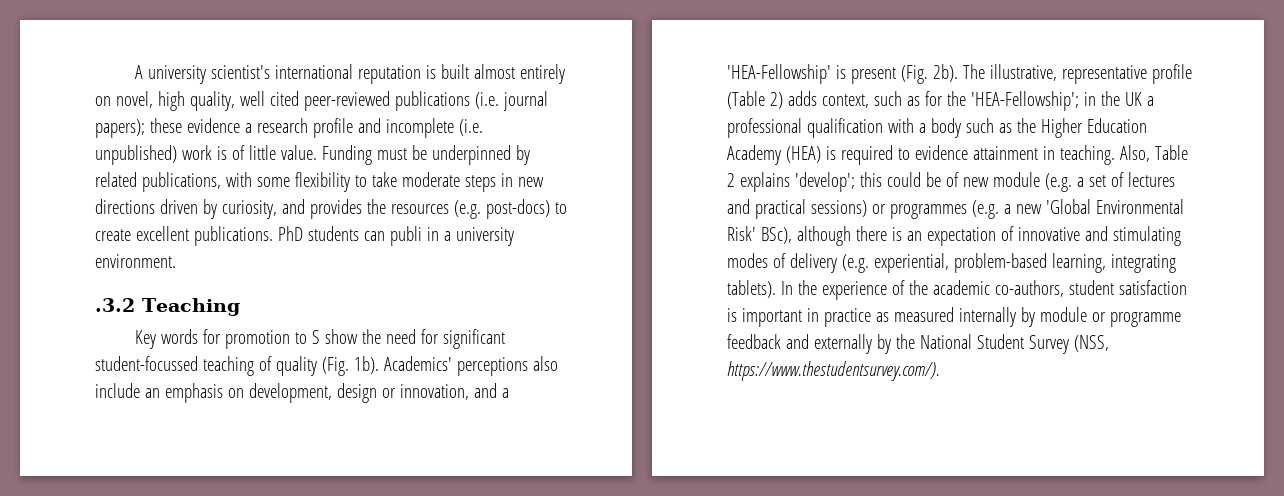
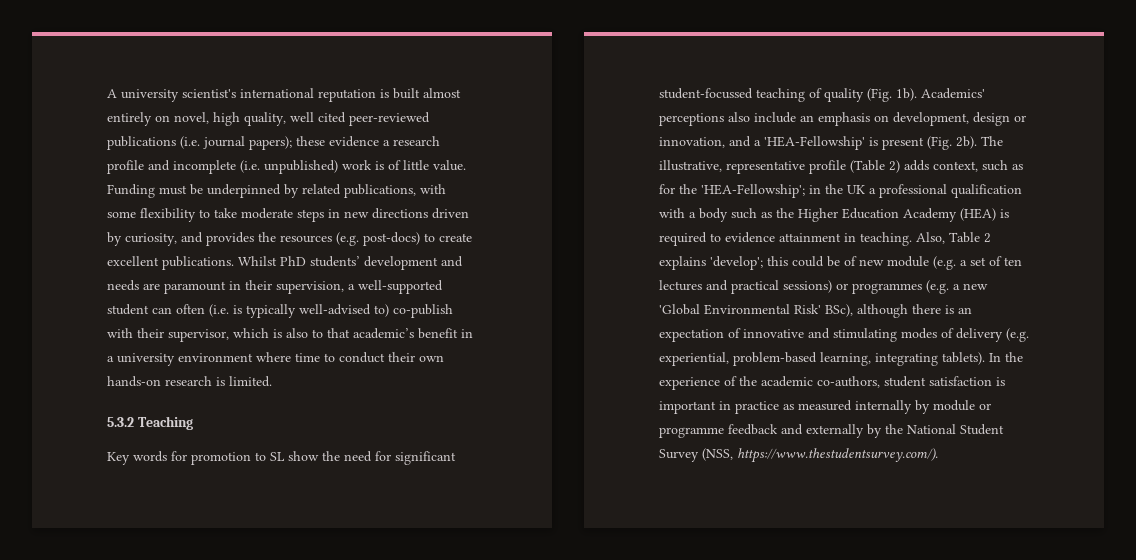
- PhD students can publi in a university environment.
- .3.2 Teaching
+ Whilst PhD students’ development and needs are paramount in their supervision, a well-supported student can often (i.e. is typically well-advised to) co-publish with their supervisor, which is also to that academic’s benefit in a university environment where time to conduct their own hands-on research is limited.
+ 5.3.2 Teaching
- Key words for promotion to S show the need for significant student-focussed teaching of quality (Fig. 1b).
+ Key words for promotion to SL show the need for significant student-focussed teaching of quality (Fig. 1b).
- Also, Table 2 explains 'develop'; this could be of new module (e.g. a set of lectures and practical sessions) or programmes (e.g. a new 'Global Environmental Risk' BSc), although there is an expectation of innovative and stimulating modes of delivery (e.g. experiential, problem-based learning, integrating tablets).
+ Also, Table 2 explains 'develop'; this could be of new module (e.g. a set of ten lectures and practical sessions) or programmes (e.g. a new 'Global Environmental Risk' BSc), although there is an expectation of innovative and stimulating modes of delivery (e.g. experiential, problem-based learning, integrating tablets).

